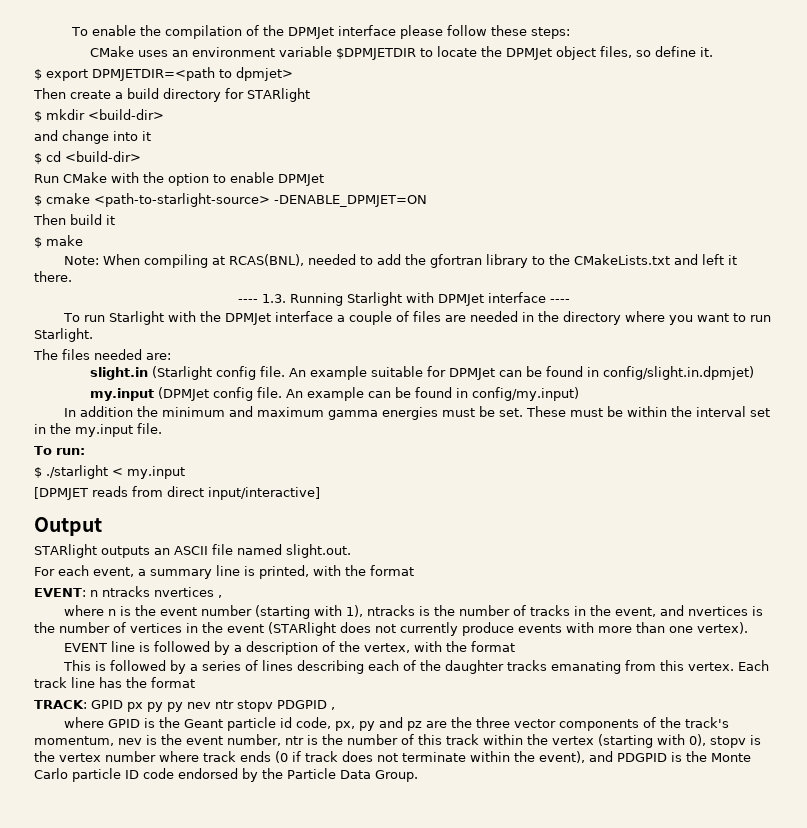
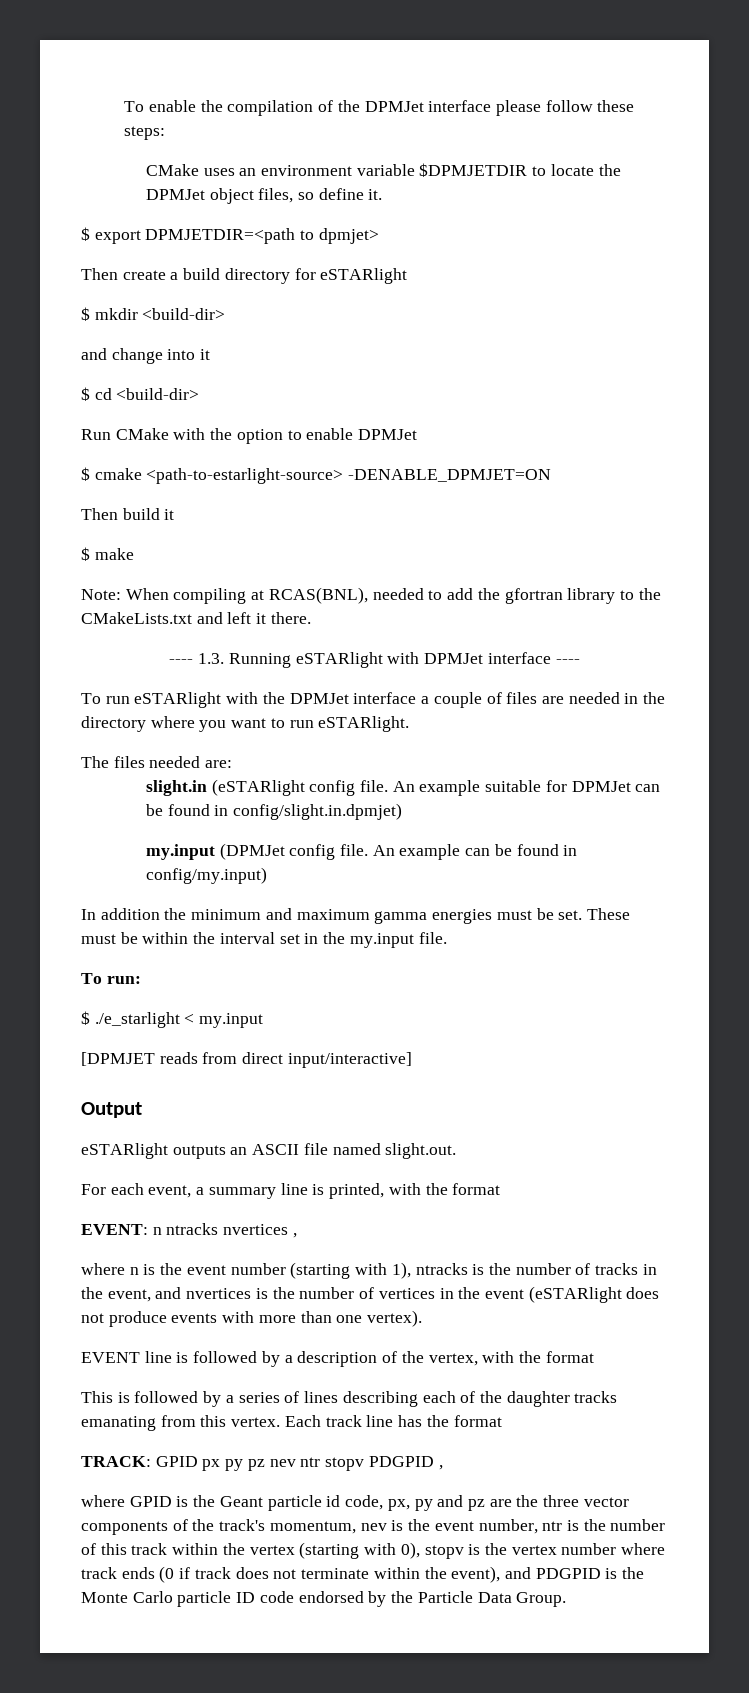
- Then create a build directory for STARlight
+ Then create a build directory for eSTARlight
- $ cmake <path-to-starlight-source> -DENABLE_DPMJET=ON
+ $ cmake <path-to-estarlight-source> -DENABLE_DPMJET=ON
- ---- 1.3. Running Starlight with DPMJet interface ----
+ ---- 1.3. Running eSTARlight with DPMJet interface ----
- To run Starlight with the DPMJet interface a couple of files are needed in the directory where you want to run Starlight.
+ To run eSTARlight with the DPMJet interface a couple of files are needed in the directory where you want to run eSTARlight.
- slight.in (Starlight config file.
+ slight.in (eSTARlight config file.
- $ ./starlight < my.input
+ $ ./e_starlight < my.input
- STARlight outputs an ASCII file named slight.out.
+ eSTARlight outputs an ASCII file named slight.out.
- where n is the event number (starting with 1), ntracks is the number of tracks in the event, and nvertices is the number of vertices in the event (STARlight does not currently produce events with more than one vertex).
+ where n is the event number (starting with 1), ntracks is the number of tracks in the event, and nvertices is the number of vertices in the event (eSTARlight does not produce events with more than one vertex).
- TRACK: GPID px py py nev ntr stopv PDGPID ,
+ TRACK: GPID px py pz nev ntr stopv PDGPID ,

